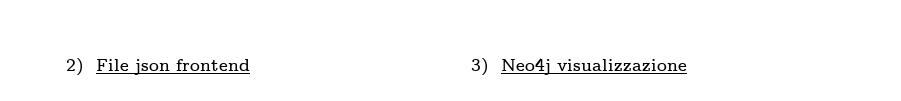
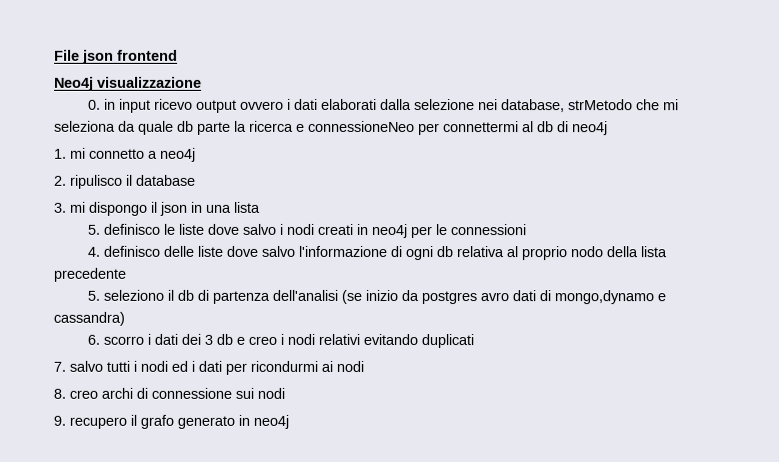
- 2) File json frontend
+ File json frontend
- 3) Neo4j visualizzazione
+ Neo4j visualizzazione
+ 0. in input ricevo output ovvero i dati elaborati dalla selezione nei database, strMetodo che mi seleziona da quale db parte la ricerca e connessioneNeo per connettermi al db di neo4j
+ 1. mi connetto a neo4j
+ 2. ripulisco il database
+ 3. mi dispongo il json in una lista
+ 5. definisco le liste dove salvo i nodi creati in neo4j per le connessioni
+ 4. definisco delle liste dove salvo l'informazione di ogni db relativa al proprio nodo della lista precedente
+ 5. seleziono il db di partenza dell'analisi (se inizio da postgres avro dati di mongo,dynamo e cassandra)
+ 6. scorro i dati dei 3 db e creo i nodi relativi evitando duplicati
+ 7. salvo tutti i nodi ed i dati per ricondurmi ai nodi
+ 8. creo archi di connessione sui nodi
+ 9. recupero il grafo generato in neo4j

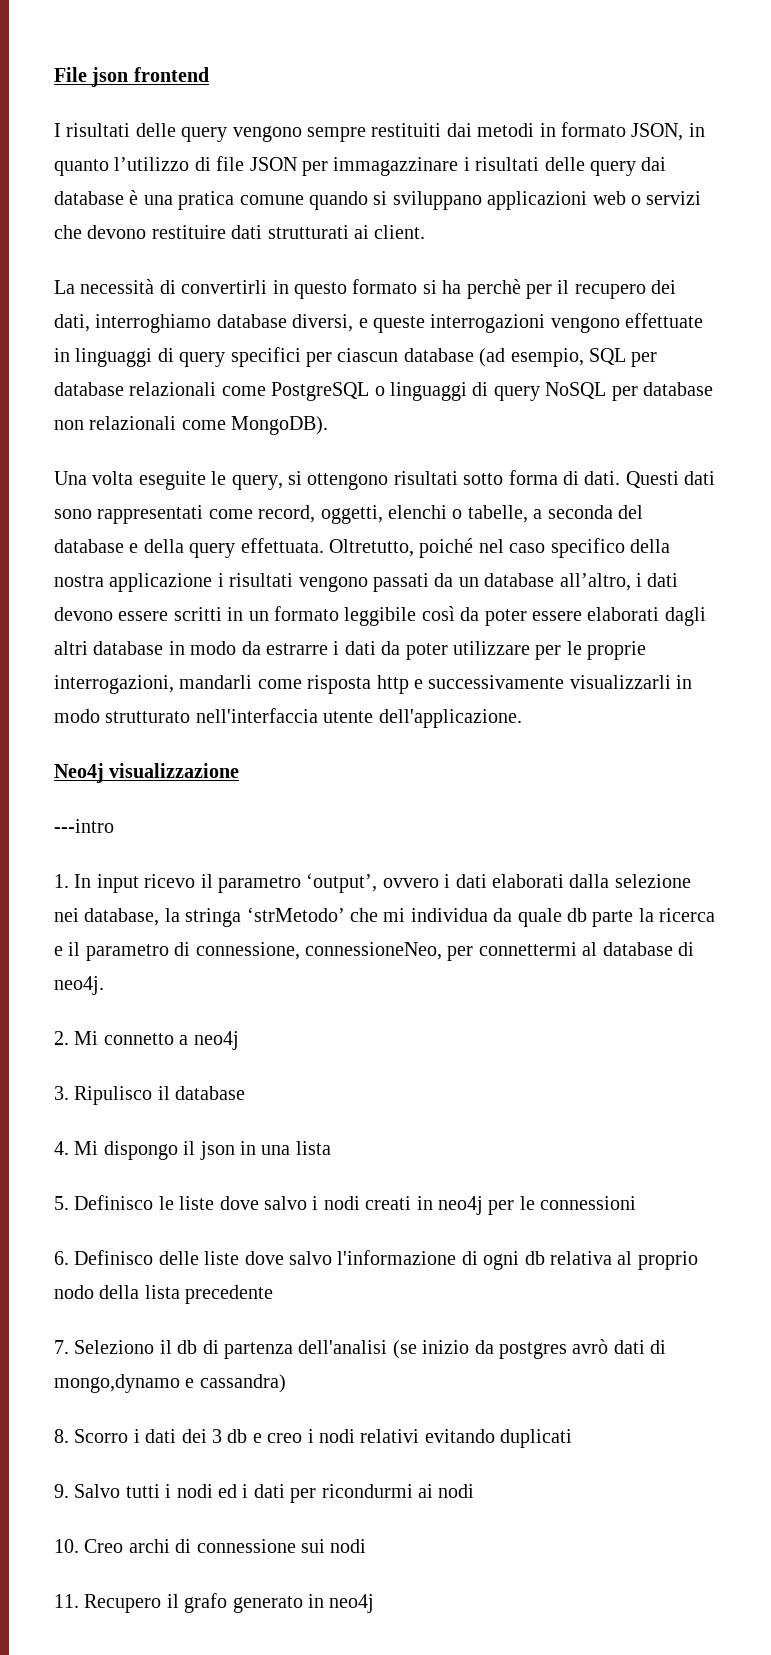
+ I risultati delle query vengono sempre restituiti dai metodi in formato JSON, in quanto l’utilizzo di file JSON per immagazzinare i risultati delle query dai database è una pratica comune quando si sviluppano applicazioni web o servizi che devono restituire dati strutturati ai client.
+ La necessità di convertirli in questo formato si ha perchè per il recupero dei dati, interroghiamo database diversi, e queste interrogazioni vengono effettuate in linguaggi di query specifici per ciascun database (ad esempio, SQL per database relazionali come PostgreSQL o linguaggi di query NoSQL per database non relazionali come MongoDB).
+ Una volta eseguite le query, si ottengono risultati sotto forma di dati. Questi dati sono rappresentati come record, oggetti, elenchi o tabelle, a seconda del database e della query effettuata. Oltretutto, poiché nel caso specifico della nostra applicazione i risultati vengono passati da un database all’altro, i dati devono essere scritti in un formato leggibile così da poter essere elaborati dagli altri database in modo da estrarre i dati da poter utilizzare per le proprie interrogazioni, mandarli come risposta http e successivamente visualizzarli in modo strutturato nell'interfaccia utente dell'applicazione.
  Neo4j visualizzazione
- 0. in input ricevo output ovvero i dati elaborati dalla selezione nei database, strMetodo che mi seleziona da quale db parte la ricerca e connessioneNeo per connettermi al db di neo4j
- 1. mi connetto a neo4j
+ ---intro
+ 1. In input ricevo il parametro ‘output’, ovvero i dati elaborati dalla selezione nei database, la stringa ‘strMetodo’ che mi individua da quale db parte la ricerca e il parametro di connessione, connessioneNeo, per connettermi al database di neo4j.
+ 2. Mi connetto a neo4j
- 2. ripulisco il database
+ 3. Ripulisco il database
- 3. mi dispongo il json in una lista
+ 4. Mi dispongo il json in una lista
- 5. definisco le liste dove salvo i nodi creati in neo4j per le connessioni
+ 5. Definisco le liste dove salvo i nodi creati in neo4j per le connessioni
- 4. definisco delle liste dove salvo l'informazione di ogni db relativa al proprio nodo della lista precedente
+ 6. Definisco delle liste dove salvo l'informazione di ogni db relativa al proprio nodo della lista precedente
- 5. seleziono il db di partenza dell'analisi (se inizio da postgres avro dati di mongo,dynamo e cassandra)
+ 7. Seleziono il db di partenza dell'analisi (se inizio da postgres avrò dati di mongo,dynamo e cassandra)
- 6. scorro i dati dei 3 db e creo i nodi relativi evitando duplicati
+ 8. Scorro i dati dei 3 db e creo i nodi relativi evitando duplicati
- 7. salvo tutti i nodi ed i dati per ricondurmi ai nodi
+ 9. Salvo tutti i nodi ed i dati per ricondurmi ai nodi
- 8. creo archi di connessione sui nodi
+ 10. Creo archi di connessione sui nodi
- 9. recupero il grafo generato in neo4j
+ 11. Recupero il grafo generato in neo4j

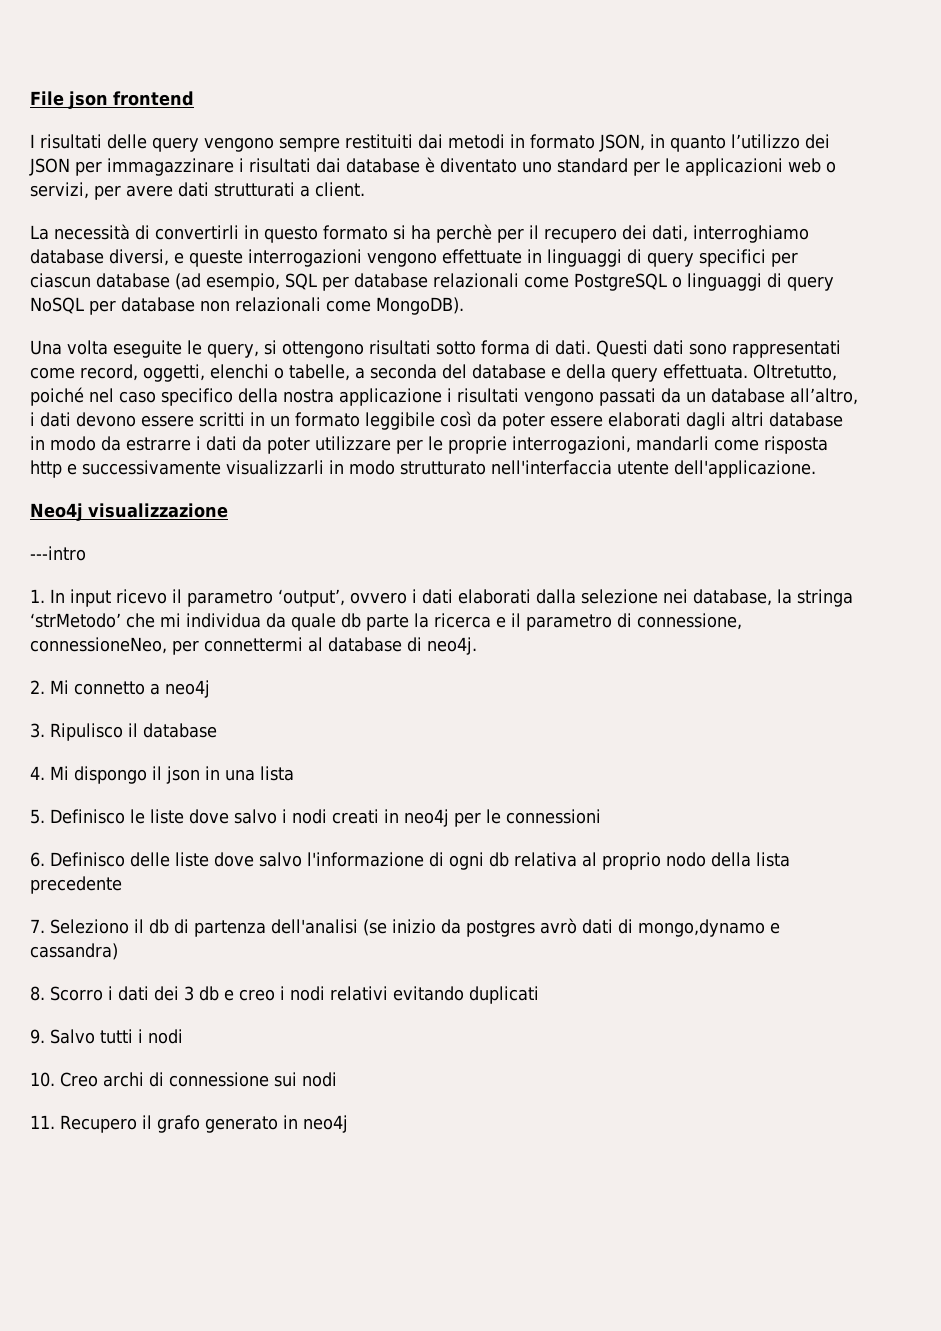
- I risultati delle query vengono sempre restituiti dai metodi in formato JSON, in quanto l’utilizzo di file JSON per immagazzinare i risultati delle query dai database è una pratica comune quando si sviluppano applicazioni web o servizi che devono restituire dati strutturati ai client.
+ I risultati delle query vengono sempre restituiti dai metodi in formato JSON, in quanto l’utilizzo dei JSON per immagazzinare i risultati dai database è diventato uno standard per le applicazioni web o servizi, per avere dati strutturati a client.
- 9. Salvo tutti i nodi ed i dati per ricondurmi ai nodi
+ 9. Salvo tutti i nodi

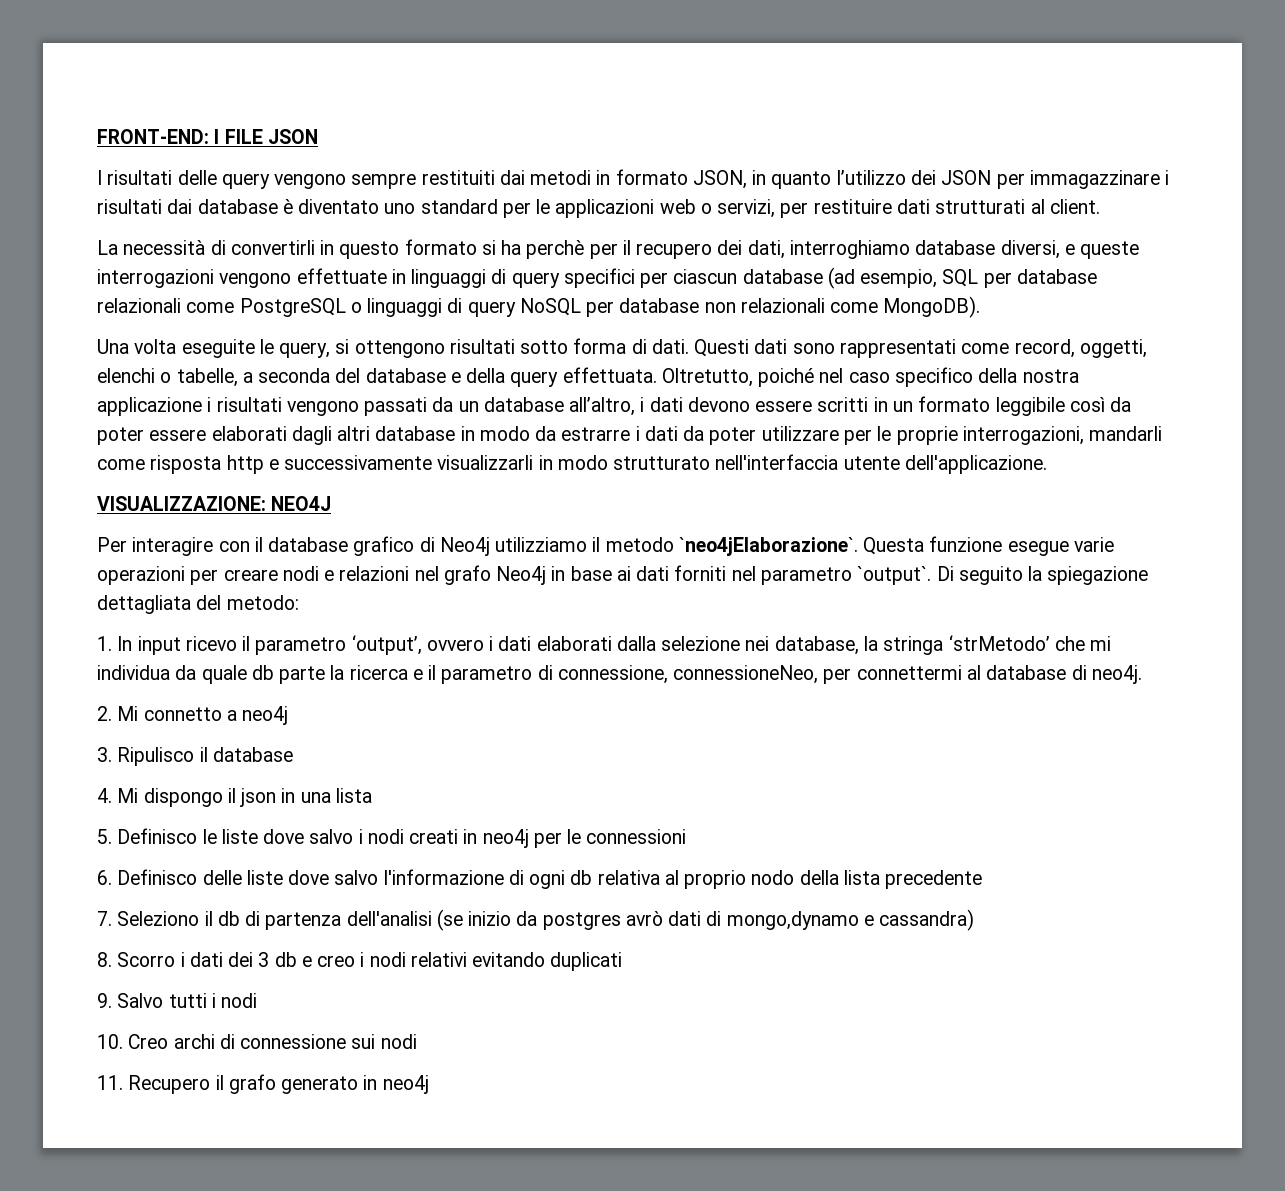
- File json frontend
+ FRONT-END: I FILE JSON
- I risultati delle query vengono sempre restituiti dai metodi in formato JSON, in quanto l’utilizzo dei JSON per immagazzinare i risultati dai database è diventato uno standard per le applicazioni web o servizi, per avere dati strutturati a client.
+ I risultati delle query vengono sempre restituiti dai metodi in formato JSON, in quanto l’utilizzo dei JSON per immagazzinare i risultati dai database è diventato uno standard per le applicazioni web o servizi, per restituire dati strutturati al client.
- Neo4j visualizzazione
- ---intro
+ VISUALIZZAZIONE: NEO4J
+ Per interagire con il database grafico di Neo4j utilizziamo il metodo `neo4jElaborazione`. Questa funzione esegue varie operazioni per creare nodi e relazioni nel grafo Neo4j in base ai dati forniti nel parametro `output`. Di seguito la spiegazione dettagliata del metodo:

